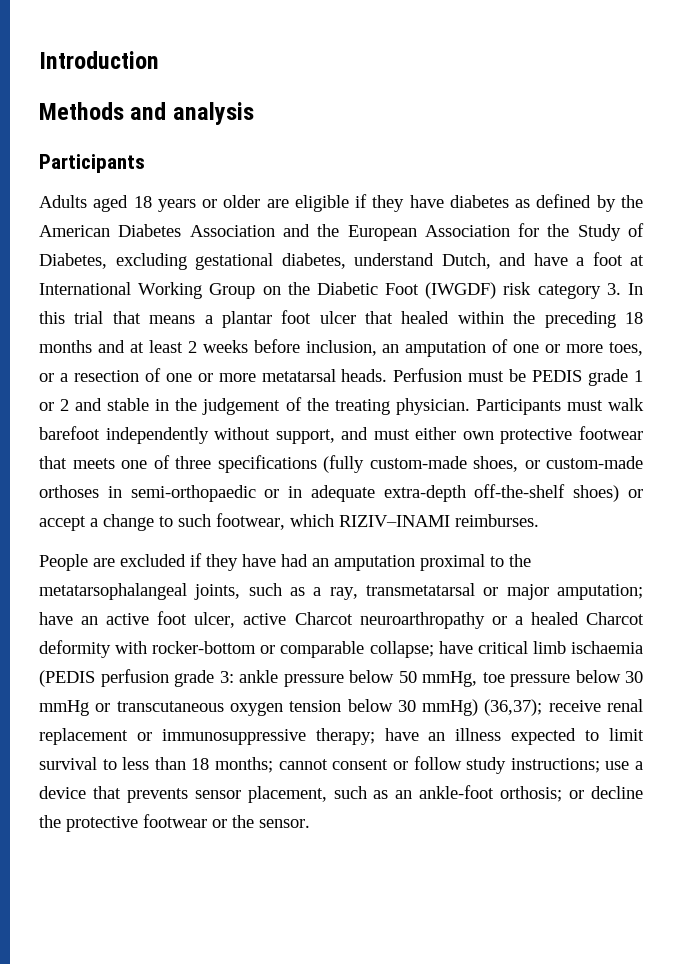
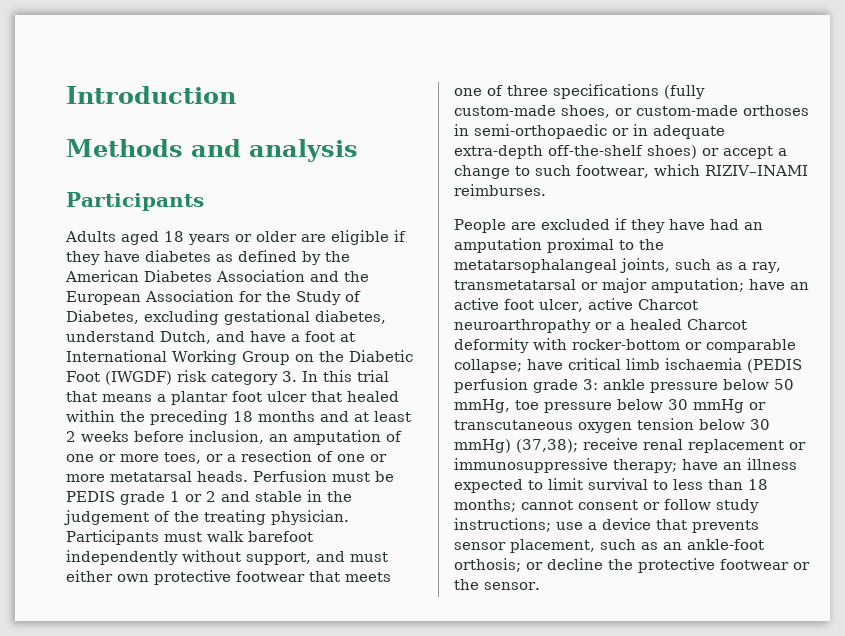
- ankle pressure below 50 mmHg, toe pressure below 30 mmHg or transcutaneous oxygen tension below 30 mmHg) (36,37);
+ ankle pressure below 50 mmHg, toe pressure below 30 mmHg or transcutaneous oxygen tension below 30 mmHg) (37,38);

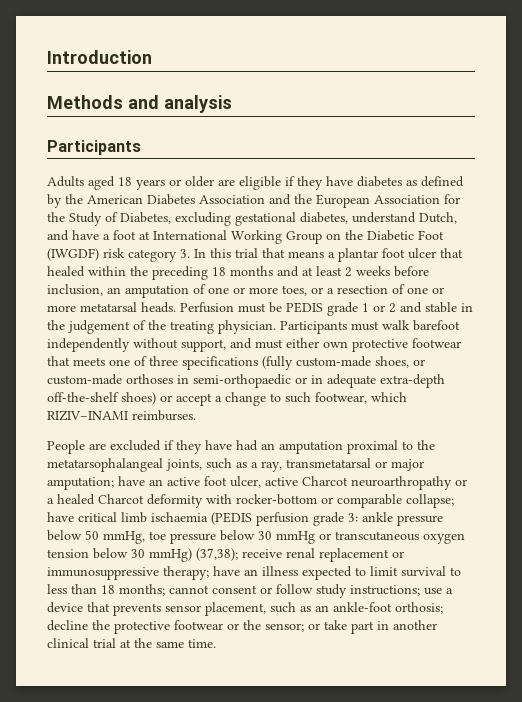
- or decline the protective footwear or the sensor.
+ decline the protective footwear or the sensor; or take part in another clinical trial at the same time.

